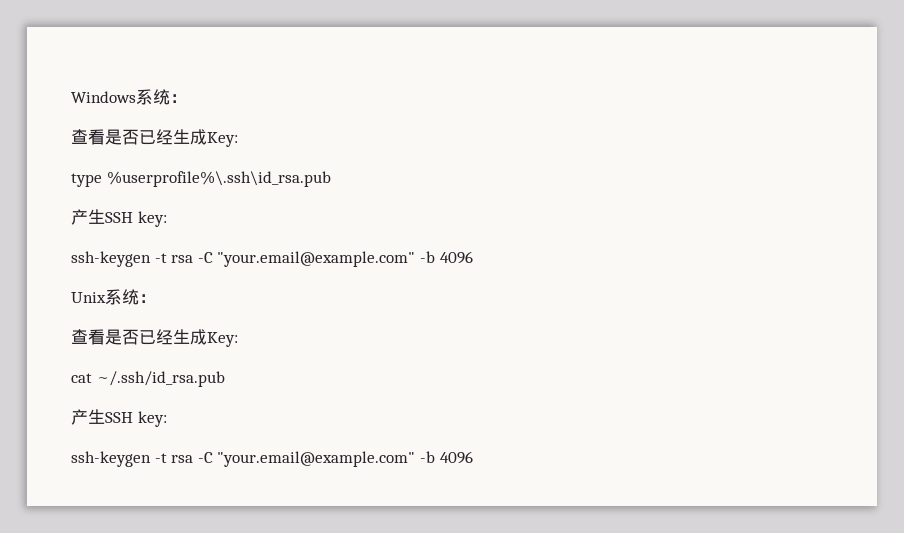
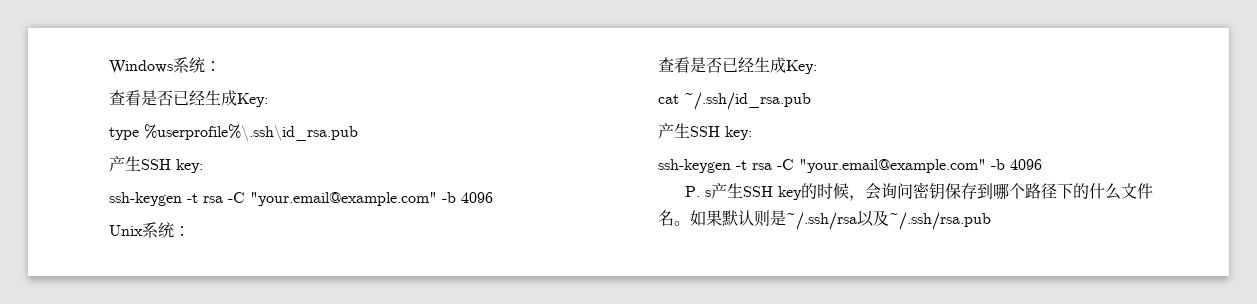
+ P. s产生SSH key的时候，会询问密钥保存到哪个路径下的什么文件名。如果默认则是~/.ssh/rsa以及~/.ssh/rsa.pub

